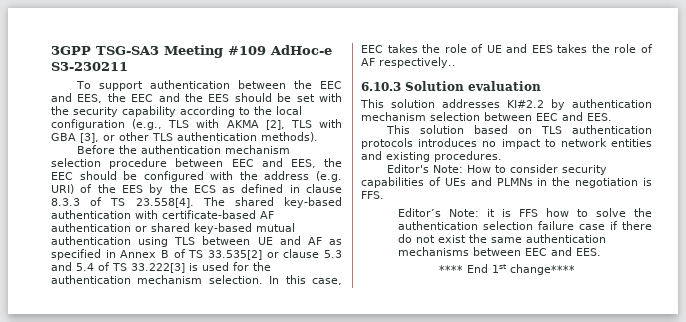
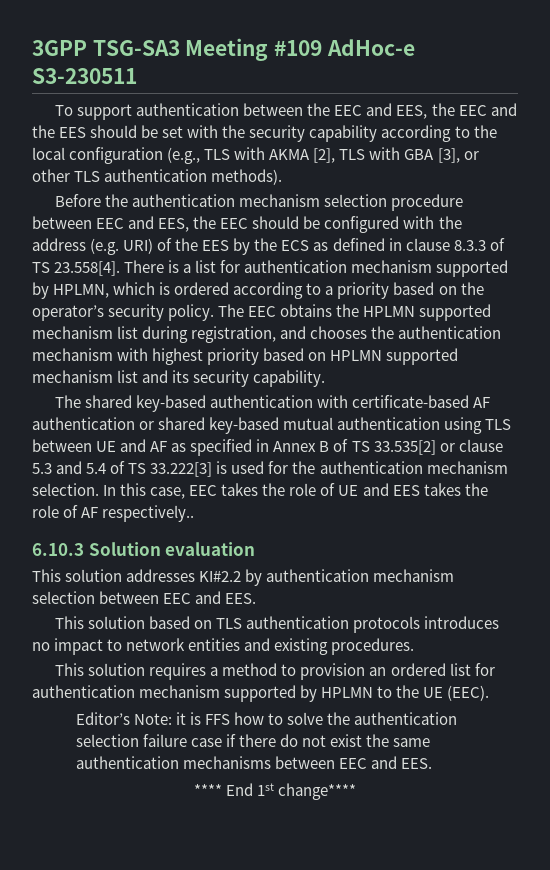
- 3GPP TSG-SA3 Meeting #109 AdHoc-e S3-230211
+ 3GPP TSG-SA3 Meeting #109 AdHoc-e S3-230511
- Before the authentication mechanism selection procedure between EEC and EES, the EEC should be configured with the address (e.g. URI) of the EES by the ECS as defined in clause 8.3.3 of TS 23.558[4]. The shared key-based authentication with certificate-based AF authentication or shared key-based mutual authentication using TLS between UE and AF as specified in Annex B of TS 33.535[2] or clause 5.3 and 5.4 of TS 33.222[3] is used for the authentication mechanism selection.
+ Before the authentication mechanism selection procedure between EEC and EES, the EEC should be configured with the address (e.g. URI) of the EES by the ECS as defined in clause 8.3.3 of TS 23.558[4]. There is a list for authentication mechanism supported by HPLMN, which is ordered according to a priority based on the operator’s security policy. The EEC obtains the HPLMN supported mechanism list during registration, and chooses the authentication mechanism with highest priority based on HPLMN supported mechanism list and its security capability.
+ The shared key-based authentication with certificate-based AF authentication or shared key-based mutual authentication using TLS between UE and AF as specified in Annex B of TS 33.535[2] or clause 5.3 and 5.4 of TS 33.222[3] is used for the authentication mechanism selection.
- Editor's Note: How to consider security capabilities of UEs and PLMNs in the negotiation is FFS.
+ This solution requires a method to provision an ordered list for authentication mechanism supported by HPLMN to the UE (EEC).

